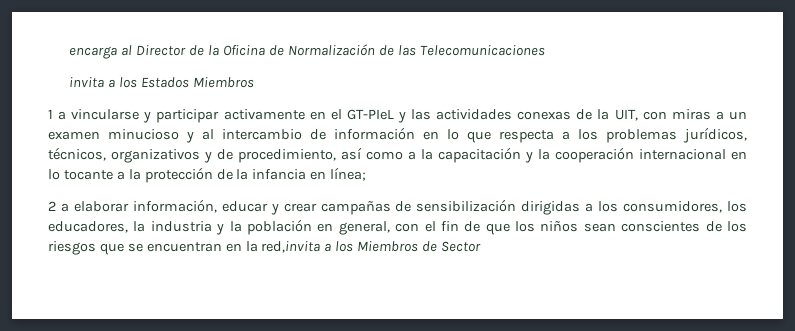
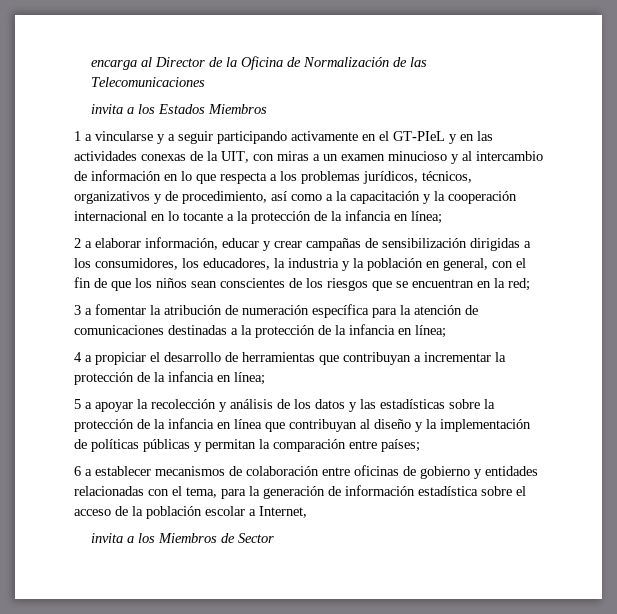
- 1 a vincularse y participar activamente en el GT-PIeL y las actividades conexas de la UIT, con miras a un examen minucioso y al intercambio de información en lo que respecta a los problemas jurídicos, técnicos, organizativos y de procedimiento, así como a la capacitación y la cooperación internacional en lo tocante a la protección de la infancia en línea;
+ 1 a vincularse y a seguir participando activamente en el GT-PIeL y en las actividades conexas de la UIT, con miras a un examen minucioso y al intercambio de información en lo que respecta a los problemas jurídicos, técnicos, organizativos y de procedimiento, así como a la capacitación y la cooperación internacional en lo tocante a la protección de la infancia en línea;
- 2 a elaborar información, educar y crear campañas de sensibilización dirigidas a los consumidores, los educadores, la industria y la población en general, con el fin de que los niños sean conscientes de los riesgos que se encuentran en la red,invita a los Miembros de Sector
+ 2 a elaborar información, educar y crear campañas de sensibilización dirigidas a los consumidores, los educadores, la industria y la población en general, con el fin de que los niños sean conscientes de los riesgos que se encuentran en la red;
+ 3 a fomentar la atribución de numeración específica para la atención de comunicaciones destinadas a la protección de la infancia en línea;
+ 4 a propiciar el desarrollo de herramientas que contribuyan a incrementar la protección de la infancia en línea;
+ 5 a apoyar la recolección y análisis de los datos y las estadísticas sobre la protección de la infancia en línea que contribuyan al diseño y la implementación de políticas públicas y permitan la comparación entre países;
+ 6 a establecer mecanismos de colaboración entre oficinas de gobierno y entidades relacionadas con el tema, para la generación de información estadística sobre el acceso de la población escolar a Internet,
+ invita a los Miembros de Sector

